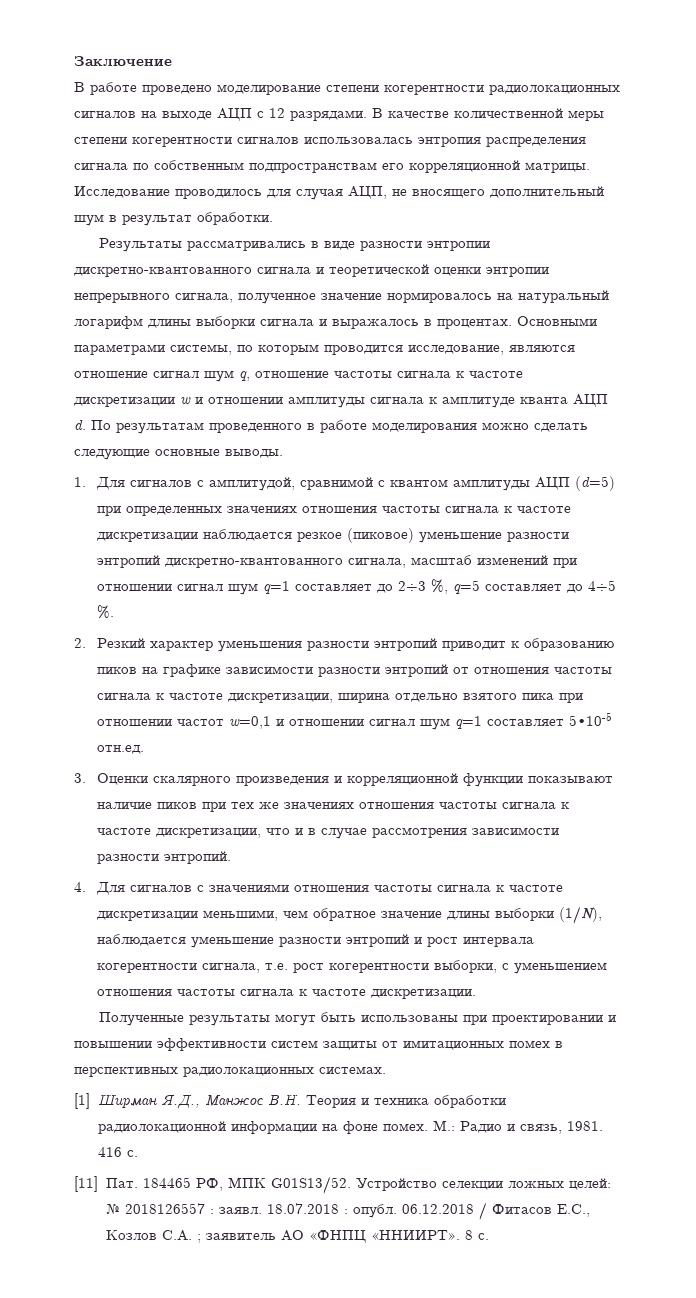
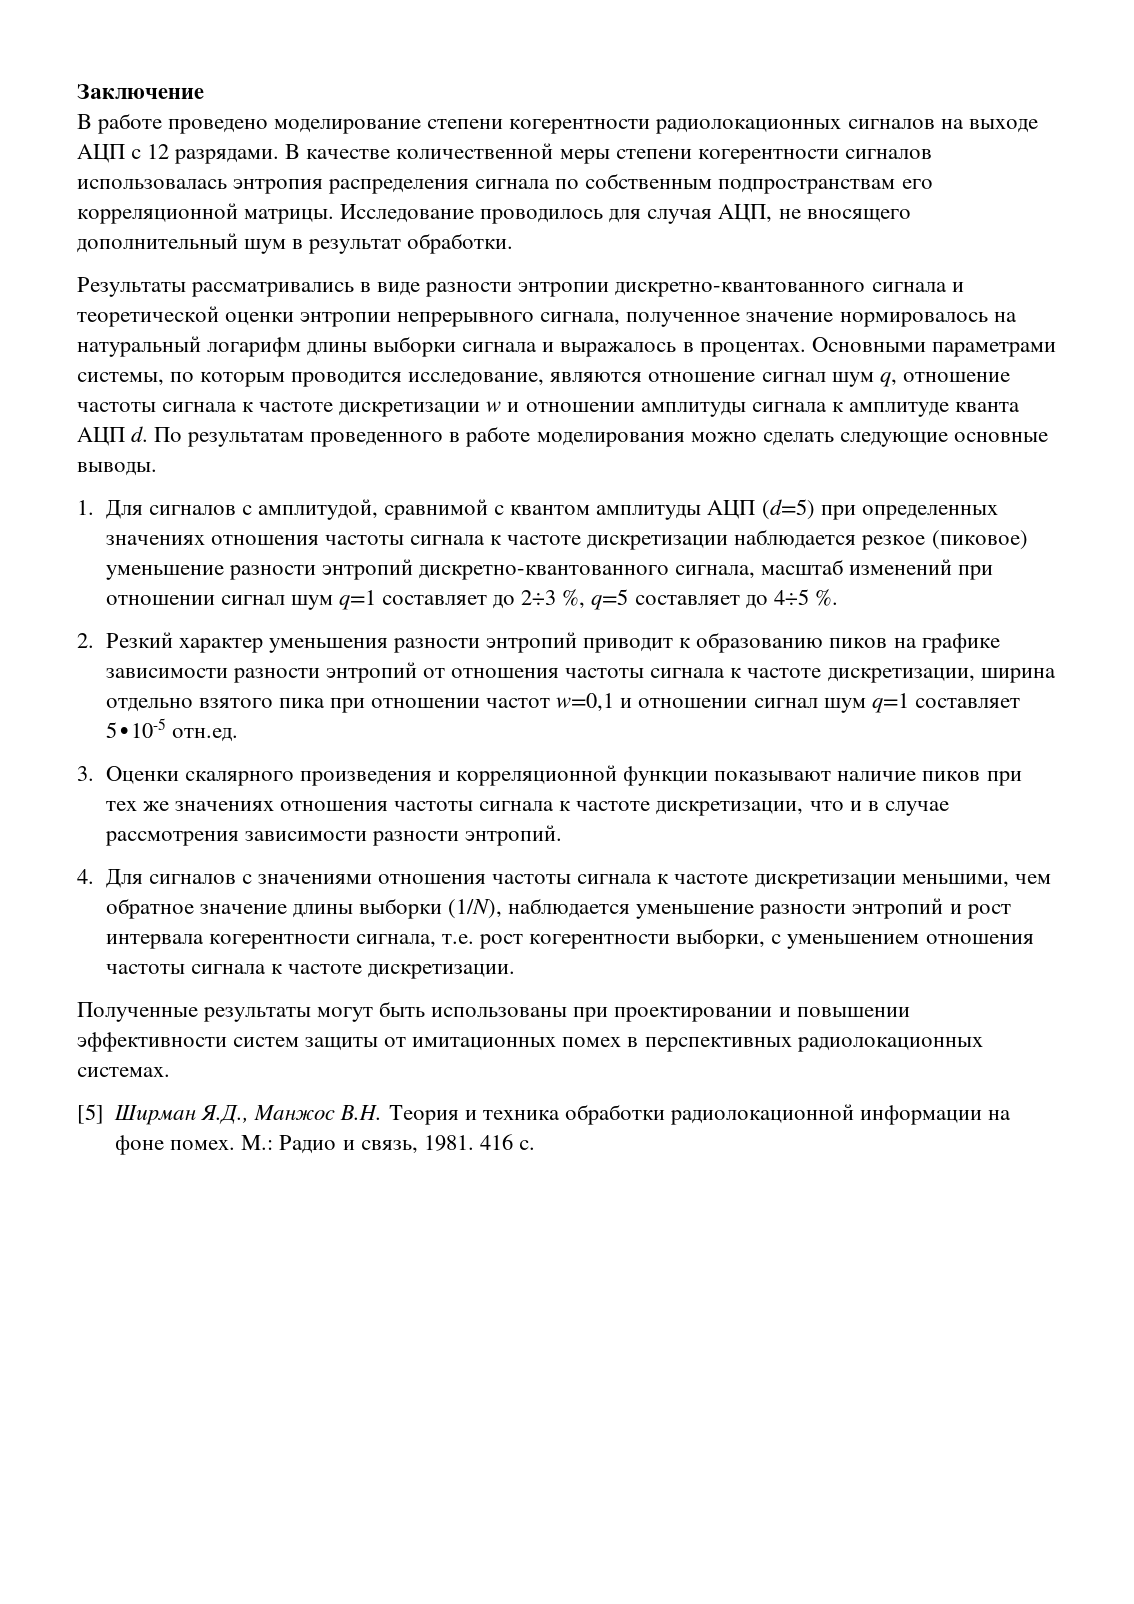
- [1] Ширман Я.Д., Манжос В.Н. Теория и техника обработки радиолокационной информации на фоне помех.
+ [5] Ширман Я.Д., Манжос В.Н. Теория и техника обработки радиолокационной информации на фоне помех.
- [11] Пат. 184465 РФ, МПК G01S13/52. Устройство селекции ложных целей: № 2018126557 : заявл. 18.07.2018 : опубл. 06.12.2018 / Фитасов Е.С., Козлов С.А. ; заявитель АО «ФНПЦ «ННИИРТ». 8 с.

